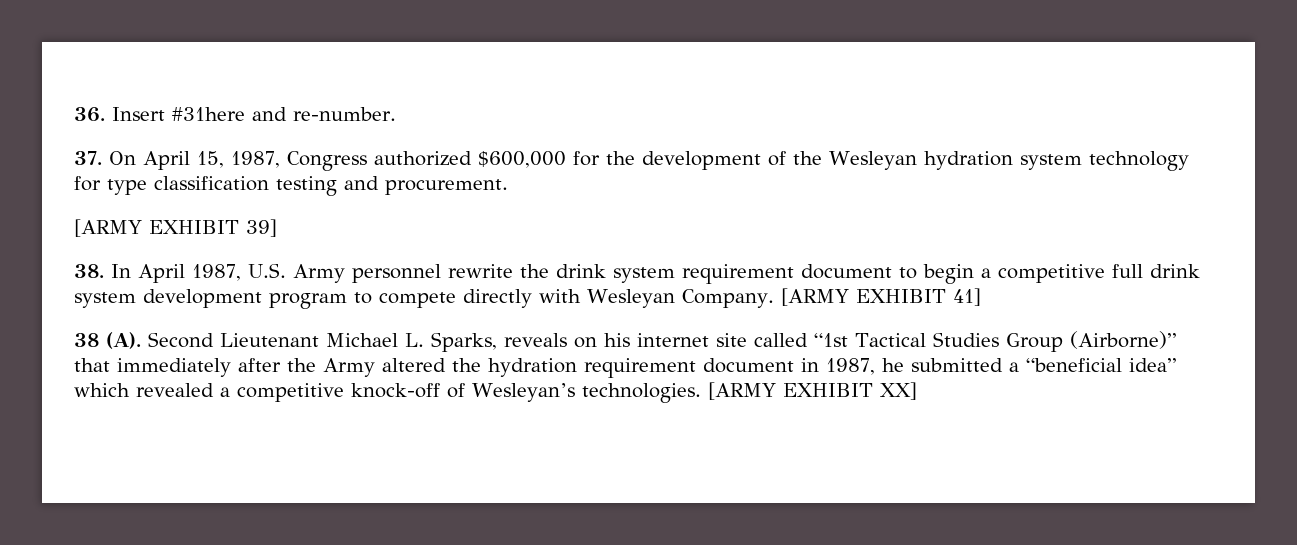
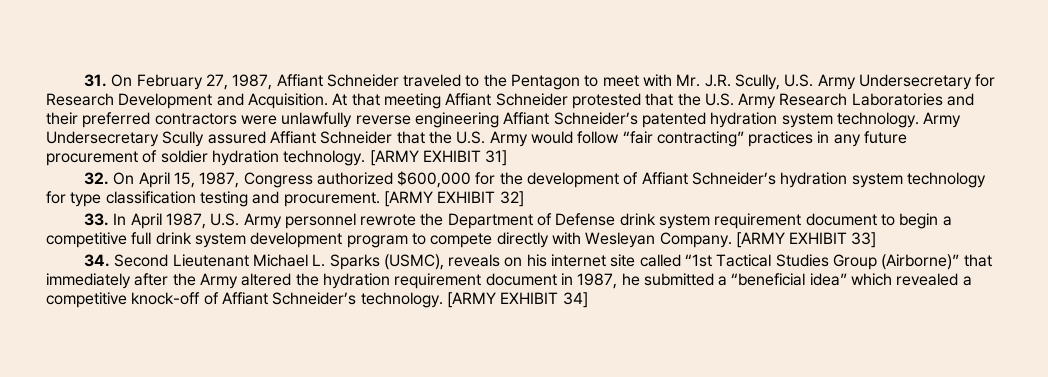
- 36. Insert #31here and re-number.
- 37. On April 15, 1987, Congress authorized $600,000 for the development of the Wesleyan hydration system technology for type classification testing and procurement.
- [ARMY EXHIBIT 39]
- 38. In April 1987, U.S. Army personnel rewrite the drink system requirement document to begin a competitive full drink system development program to compete directly with Wesleyan Company.
+ 31. On February 27, 1987, Affiant Schneider traveled to the Pentagon to meet with Mr. J.R. Scully, U.S. Army Undersecretary for Research Development and Acquisition. At that meeting Affiant Schneider protested that the U.S. Army Research Laboratories and their preferred contractors were unlawfully reverse engineering Affiant Schneider’s patented hydration system technology. Army Undersecretary Scully assured Affiant Schneider that the U.S. Army would follow “fair contracting” practices in any future procurement of soldier hydration technology. [ARMY EXHIBIT 31]
+ 32. On April 15, 1987, Congress authorized $600,000 for the development of Affiant Schneider’s hydration system technology for type classification testing and procurement. [ARMY EXHIBIT 32]
+ 33. In April 1987, U.S. Army personnel rewrote the Department of Defense drink system requirement document to begin a competitive full drink system development program to compete directly with Wesleyan Company.
- [ARMY EXHIBIT 41]
- 38 (A). Second Lieutenant Michael L. Sparks, reveals on his internet site called “1st Tactical Studies Group (Airborne)” that immediately after the Army altered the hydration requirement document in 1987, he submitted a “beneficial idea” which revealed a competitive knock-off of Wesleyan’s technologies. [ARMY EXHIBIT XX]
+ [ARMY EXHIBIT 33]
+ 34. Second Lieutenant Michael L. Sparks (USMC), reveals on his internet site called “1st Tactical Studies Group (Airborne)” that immediately after the Army altered the hydration requirement document in 1987, he submitted a “beneficial idea” which revealed a competitive knock-off of Affiant Schneider’s technology. [ARMY EXHIBIT 34]

